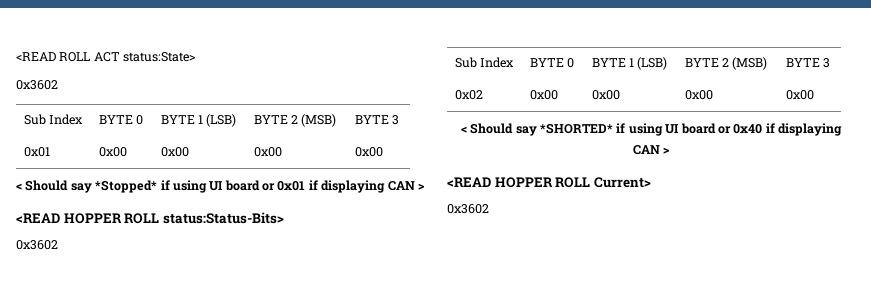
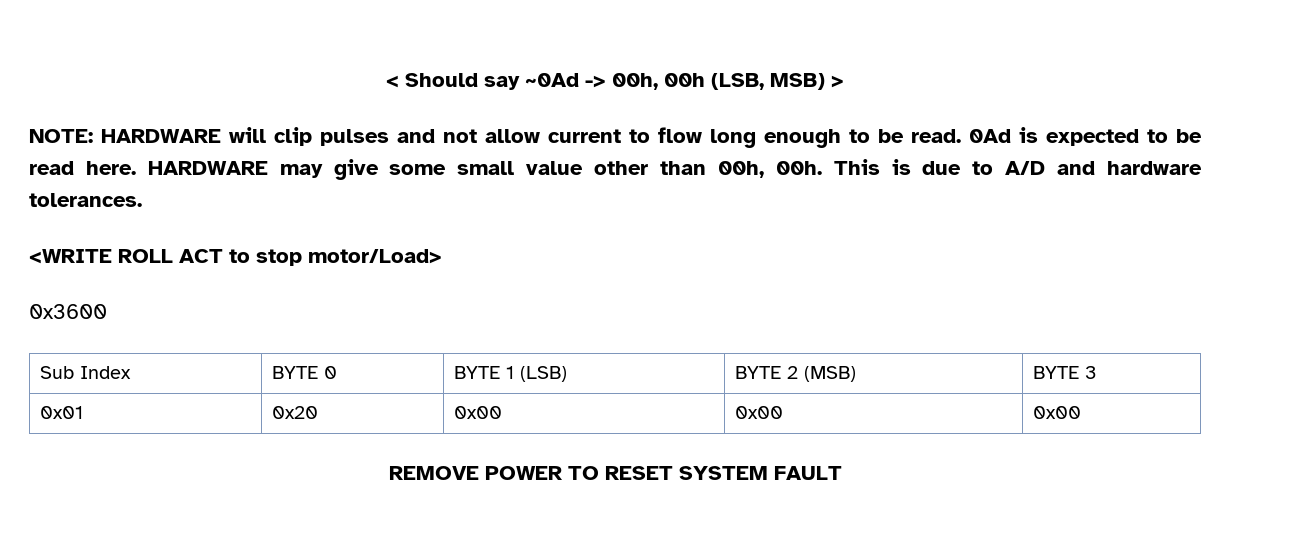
- <READ ROLL ACT status:State>
- 0x3602
+ < Should say ~0Ad -> 00h, 00h (LSB, MSB) >
+ NOTE: HARDWARE will clip pulses and not allow current to flow long enough to be read. 0Ad is expected to be read here. HARDWARE may give some small value other than 00h, 00h. This is due to A/D and hardware tolerances.
+ <WRITE ROLL ACT to stop motor/Load>
+ 0x3600
- 0x01 | 0x00 | 0x00 | 0x00 | 0x00
- < Should say *Stopped* if using UI board or 0x01 if displaying CAN >
- <READ HOPPER ROLL status:Status-Bits>
- 0x3602
- Sub Index | BYTE 0 | BYTE 1 (LSB) | BYTE 2 (MSB) | BYTE 3
- 0x02 | 0x00 | 0x00 | 0x00 | 0x00
- < Should say *SHORTED* if using UI board or 0x40 if displaying CAN >
- <READ HOPPER ROLL Current>
- 0x3602
+ 0x01 | 0x20 | 0x00 | 0x00 | 0x00
+ REMOVE POWER TO RESET SYSTEM FAULT

